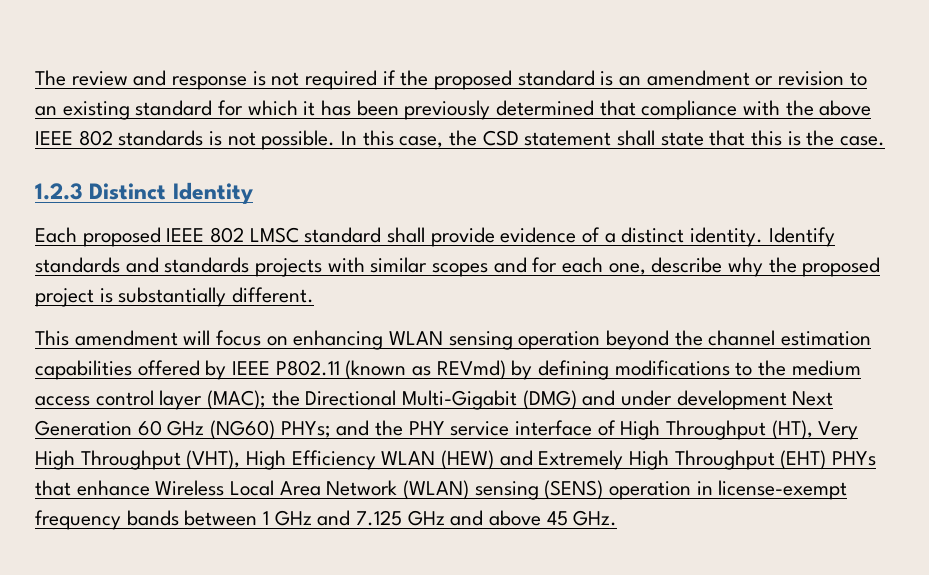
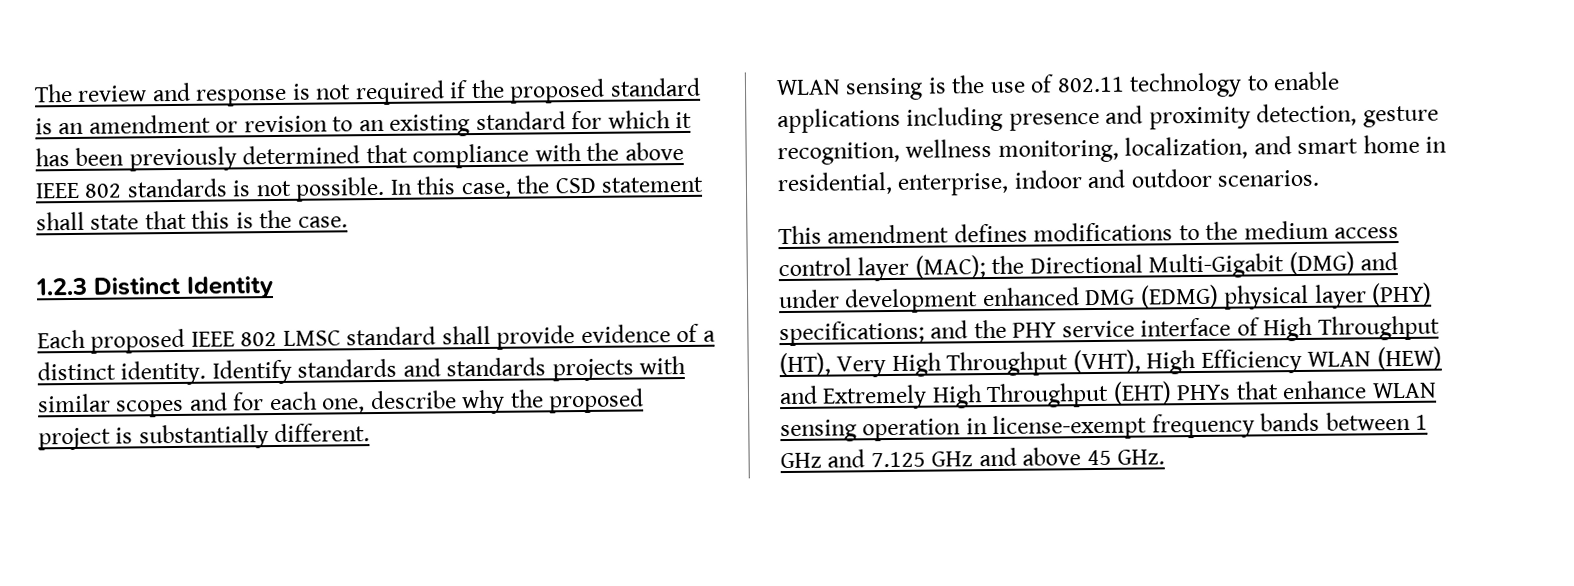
- This amendment will focus on enhancing WLAN sensing operation beyond the channel estimation capabilities offered by IEEE P802.11 (known as REVmd) by defining modifications to the medium access control layer (MAC); the Directional Multi-Gigabit (DMG) and under development Next Generation 60 GHz (NG60) PHYs; and the PHY service interface of High Throughput (HT), Very High Throughput (VHT), High Efficiency WLAN (HEW) and Extremely High Throughput (EHT) PHYs that enhance Wireless Local Area Network (WLAN) sensing (SENS) operation in license-exempt frequency bands between 1 GHz and 7.125 GHz and above 45 GHz.
+ WLAN sensing is the use of 802.11 technology to enable applications including presence and proximity detection, gesture recognition, wellness monitoring, localization, and smart home in residential, enterprise, indoor and outdoor scenarios.
+ This amendment defines modifications to the medium access control layer (MAC); the Directional Multi-Gigabit (DMG) and under development enhanced DMG (EDMG) physical layer (PHY) specifications; and the PHY service interface of High Throughput (HT), Very High Throughput (VHT), High Efficiency WLAN (HEW) and Extremely High Throughput (EHT) PHYs that enhance WLAN sensing operation in license-exempt frequency bands between 1 GHz and 7.125 GHz and above 45 GHz.

